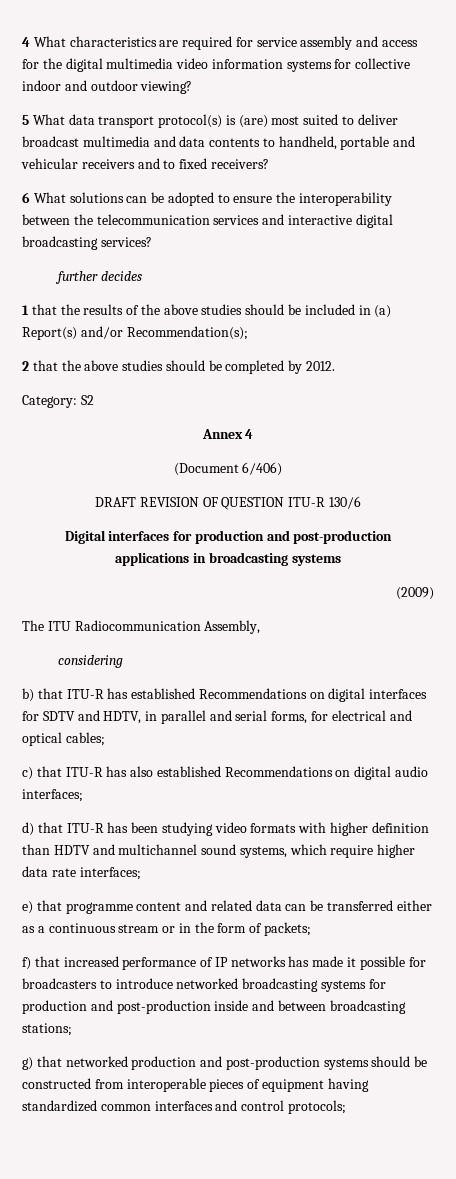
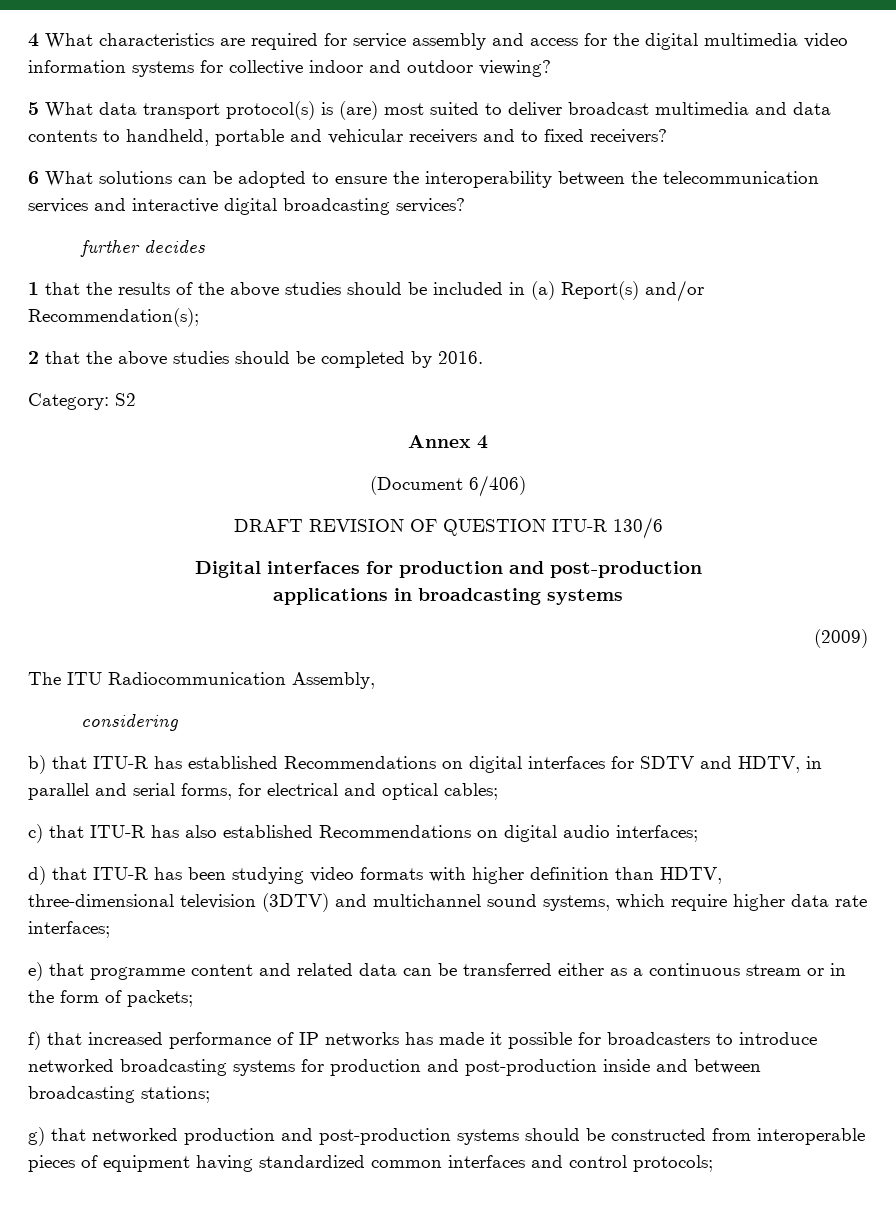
- 2 that the above studies should be completed by 2012.
+ 2 that the above studies should be completed by 2016.
- d) that ITU-R has been studying video formats with higher definition than HDTV and multichannel sound systems, which require higher data rate interfaces;
+ d) that ITU-R has been studying video formats with higher definition than HDTV, three-dimensional television (3DTV) and multichannel sound systems, which require higher data rate interfaces;

